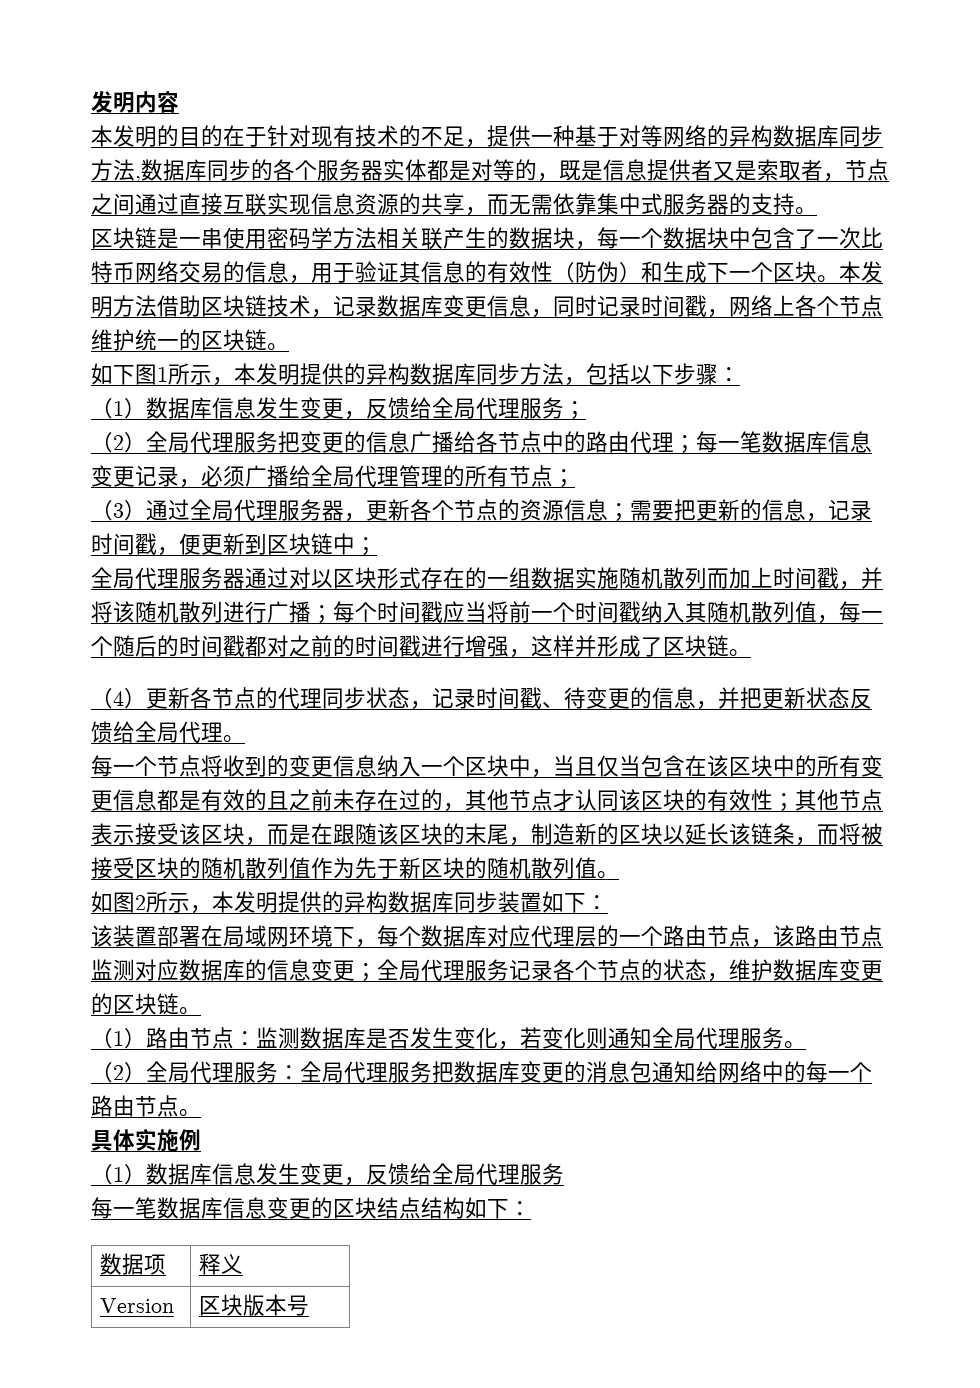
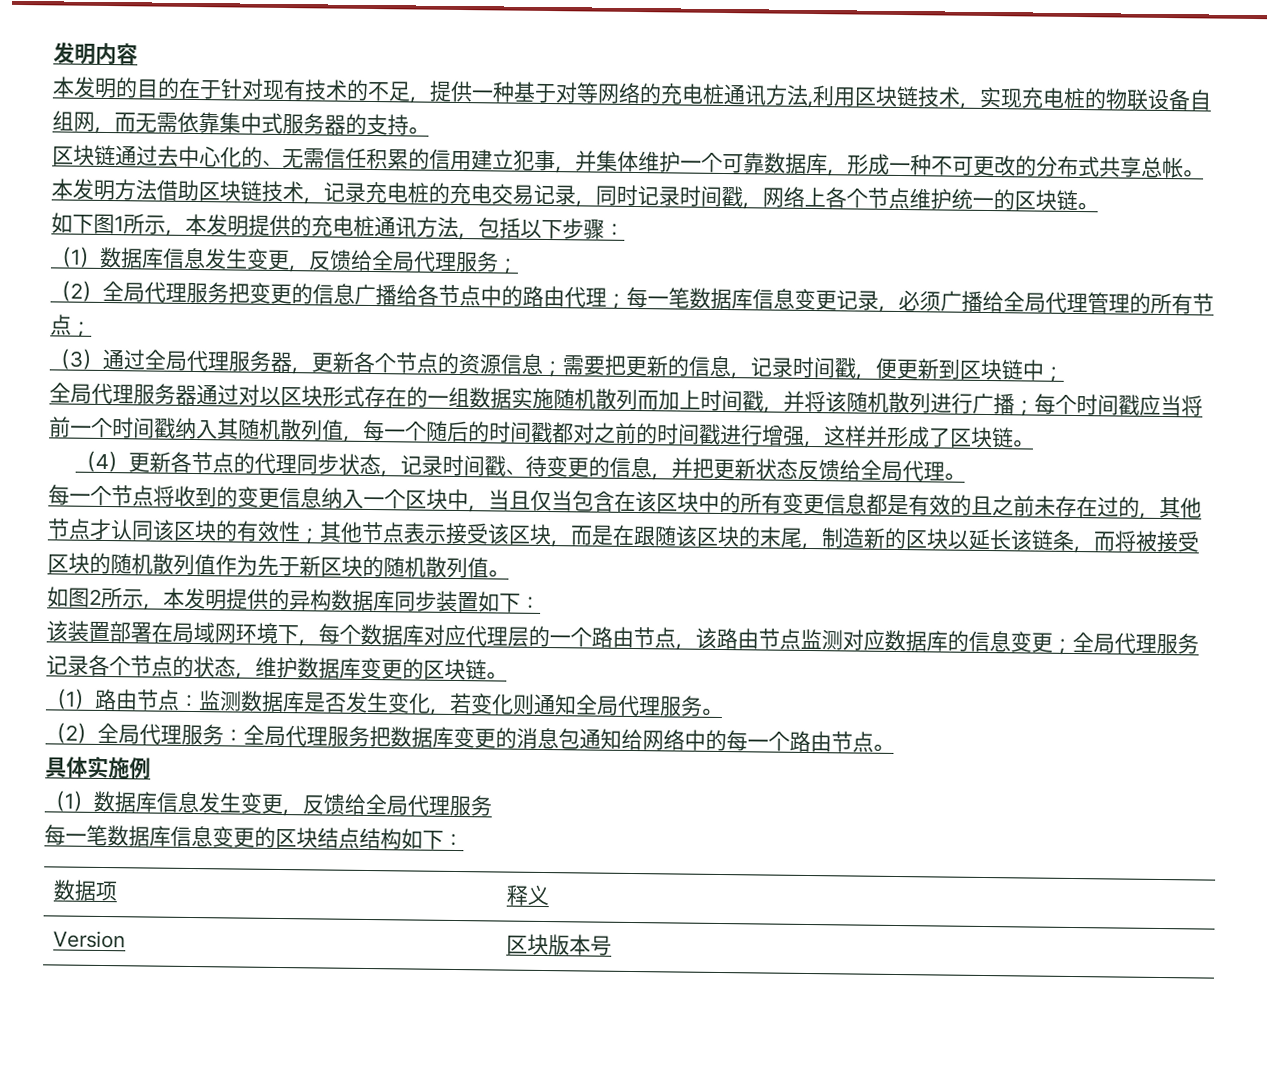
- 本发明的目的在于针对现有技术的不足，提供一种基于对等网络的异构数据库同步方法,数据库同步的各个服务器实体都是对等的，既是信息提供者又是索取者，节点之间通过直接互联实现信息资源的共享，而无需依靠集中式服务器的支持。
+ 本发明的目的在于针对现有技术的不足，提供一种基于对等网络的充电桩通讯方法,利用区块链技术，实现充电桩的物联设备自组网，而无需依靠集中式服务器的支持。
- 区块链是一串使用密码学方法相关联产生的数据块，每一个数据块中包含了一次比特币网络交易的信息，用于验证其信息的有效性（防伪）和生成下一个区块。
+ 区块链通过去中心化的、无需信任积累的信用建立犯事，并集体维护一个可靠数据库，形成一种不可更改的分布式共享总帐。
- 本发明方法借助区块链技术，记录数据库变更信息，同时记录时间戳，网络上各个节点维护统一的区块链。
+ 本发明方法借助区块链技术，记录充电桩的充电交易记录，同时记录时间戳，网络上各个节点维护统一的区块链。
- 如下图1所示，本发明提供的异构数据库同步方法，包括以下步骤：
+ 如下图1所示，本发明提供的充电桩通讯方法，包括以下步骤：

